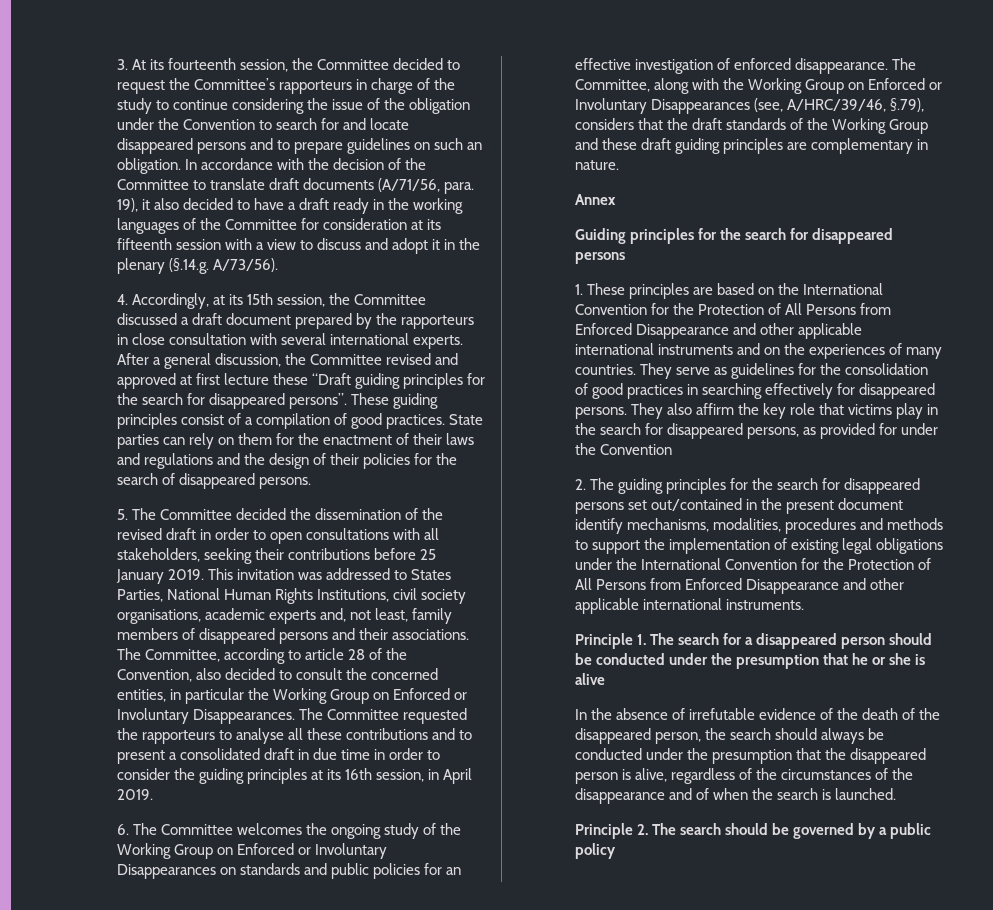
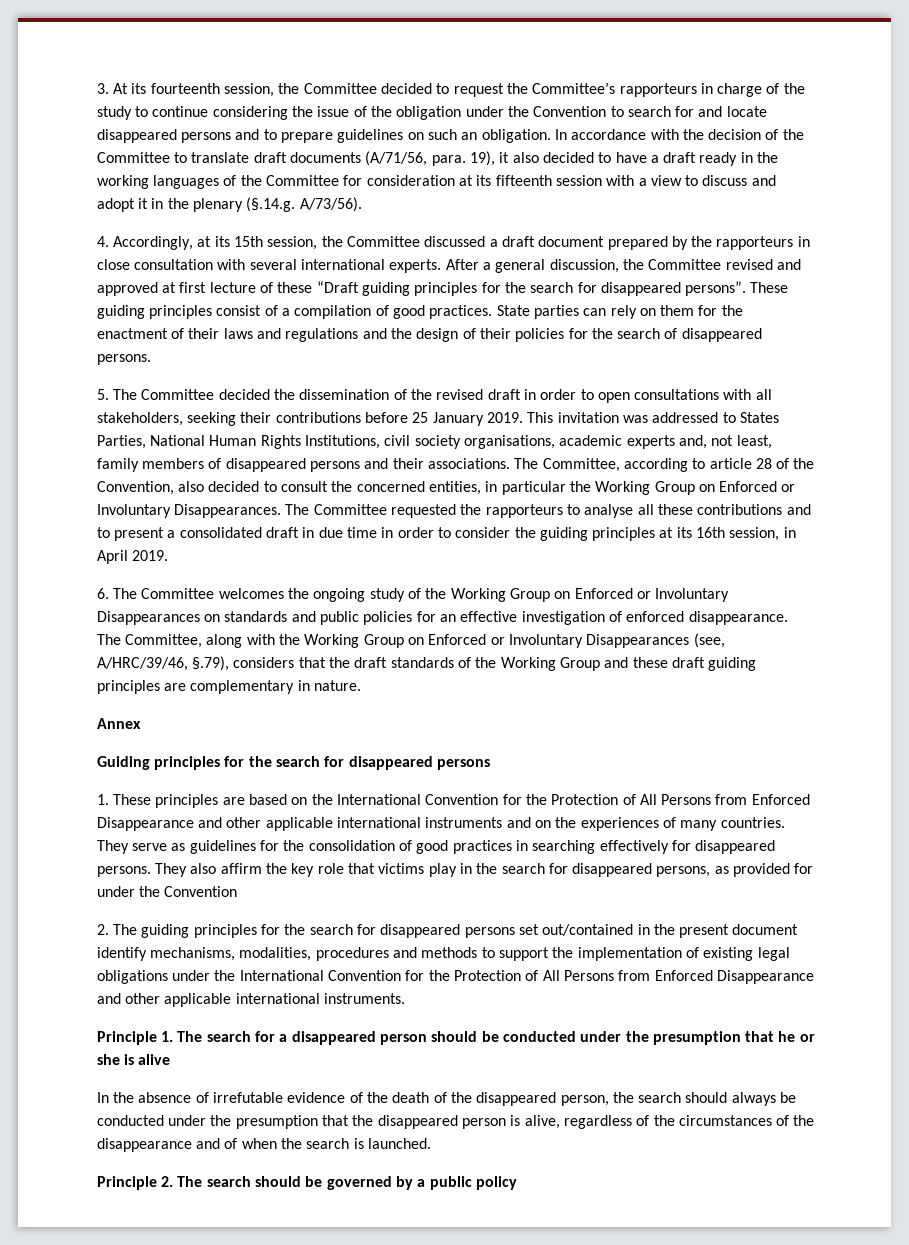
- After a general discussion, the Committee revised and approved at first lecture these “Draft guiding principles for the search for disappeared persons”.
+ After a general discussion, the Committee revised and approved at first lecture of these “Draft guiding principles for the search for disappeared persons”.

